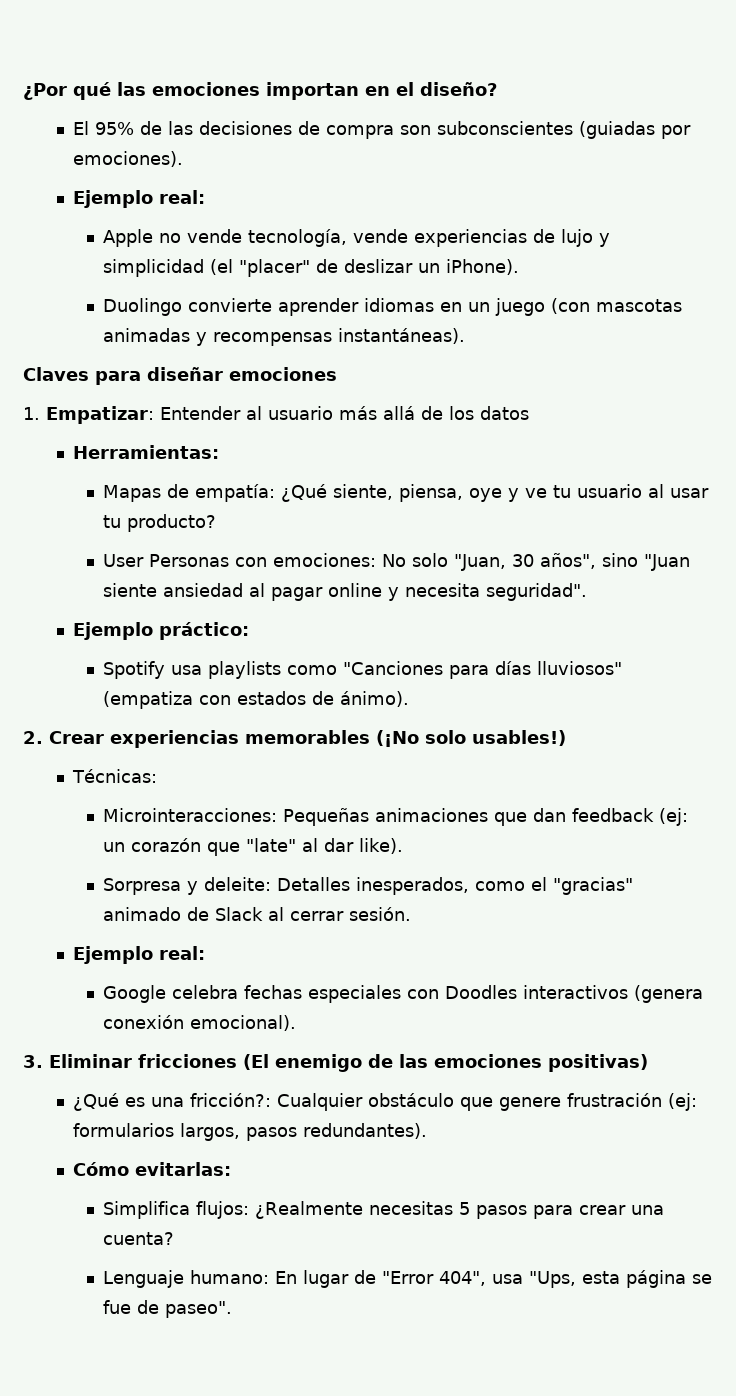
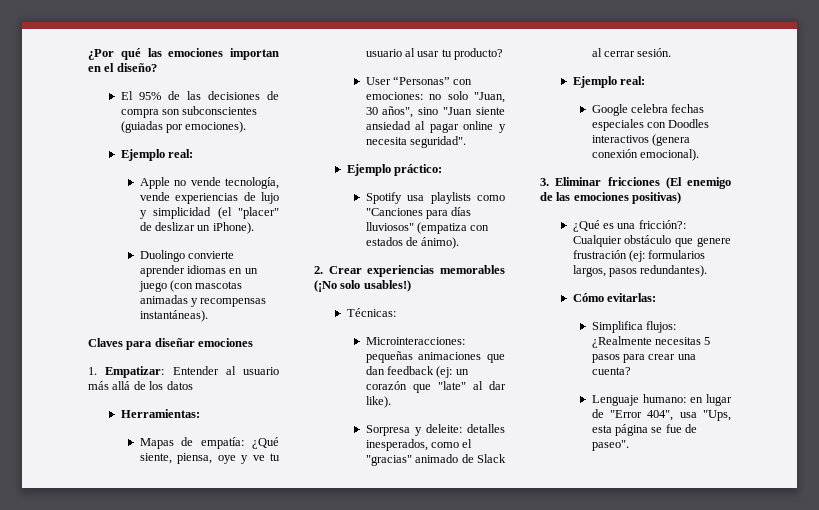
- User Personas con emociones: No solo "Juan, 30 años", sino "Juan siente ansiedad al pagar online y necesita seguridad".
+ User “Personas” con emociones: no solo "Juan, 30 años", sino "Juan siente ansiedad al pagar online y necesita seguridad".
- Microinteracciones: Pequeñas animaciones que dan feedback (ej: un corazón que "late" al dar like).
+ Microinteracciones: pequeñas animaciones que dan feedback (ej: un corazón que "late" al dar like).
- Sorpresa y deleite: Detalles inesperados, como el "gracias" animado de Slack al cerrar sesión.
+ Sorpresa y deleite: detalles inesperados, como el "gracias" animado de Slack al cerrar sesión.
- Lenguaje humano: En lugar de "Error 404", usa "Ups, esta página se fue de paseo".
+ Lenguaje humano: en lugar de "Error 404", usa "Ups, esta página se fue de paseo".

